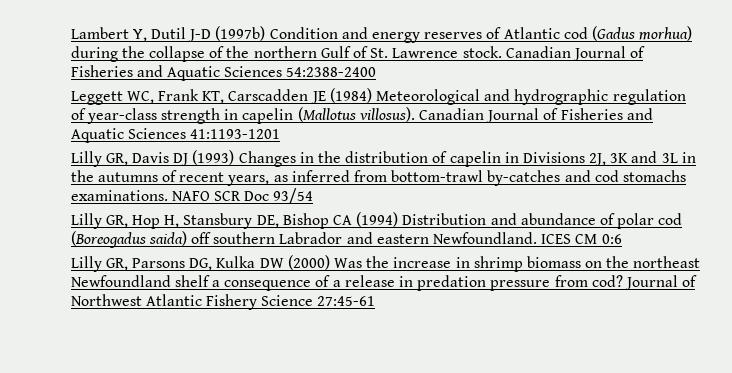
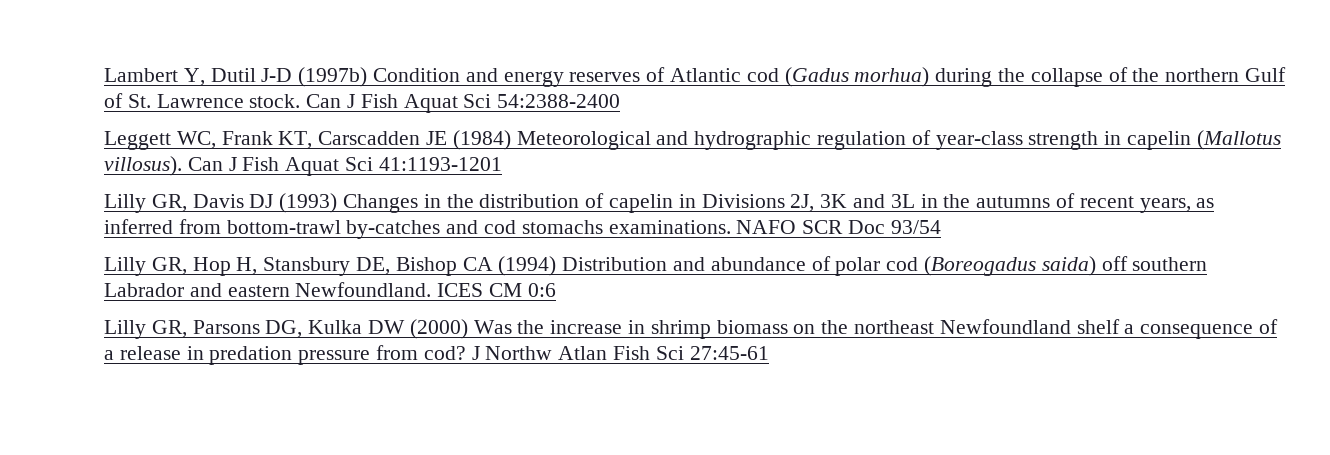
- Canadian Journal of Fisheries and Aquatic Sciences 54:2388-2400
+ Can J Fish Aquat Sci 54:2388-2400
- Canadian Journal of Fisheries and Aquatic Sciences 41:1193-1201
+ Can J Fish Aquat Sci 41:1193-1201
- Journal of Northwest Atlantic Fishery Science 27:45-61
+ J Northw Atlan Fish Sci 27:45-61

